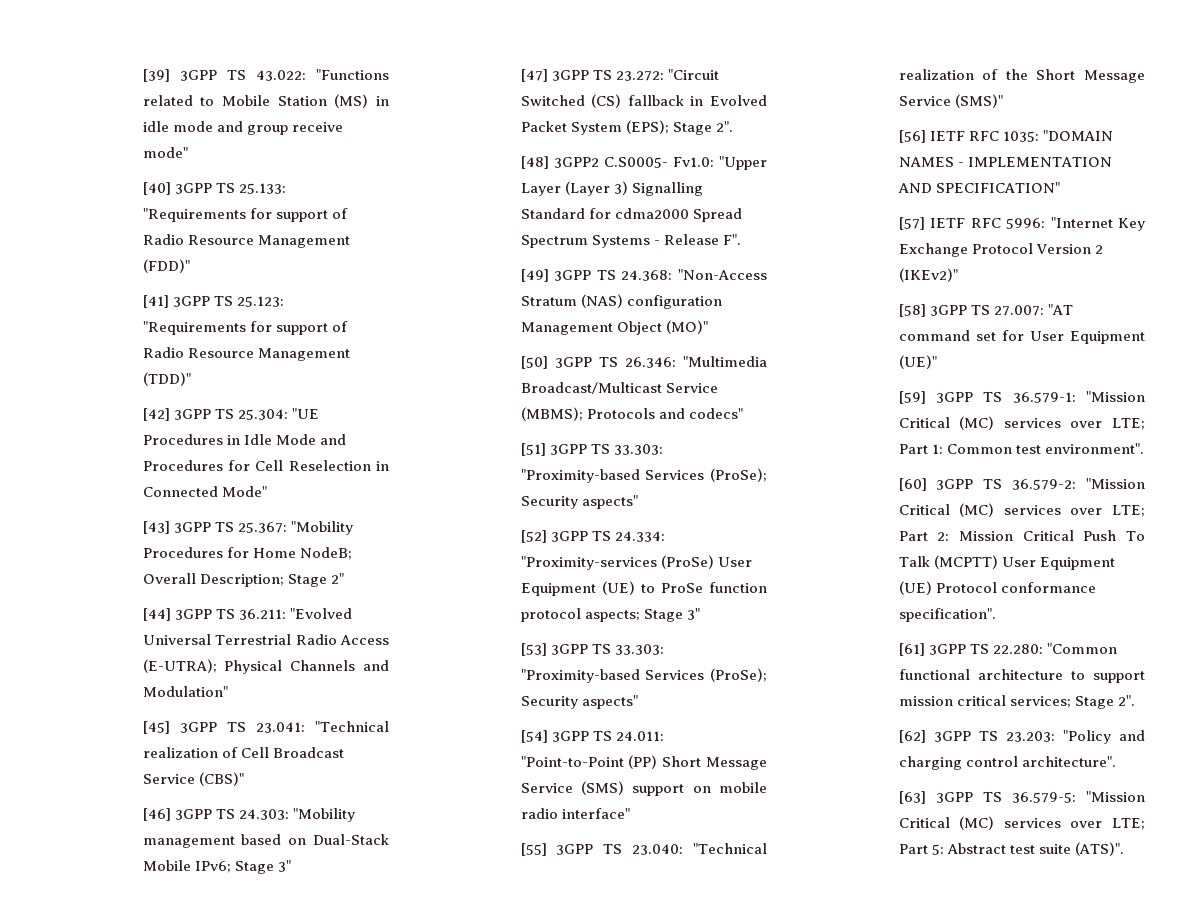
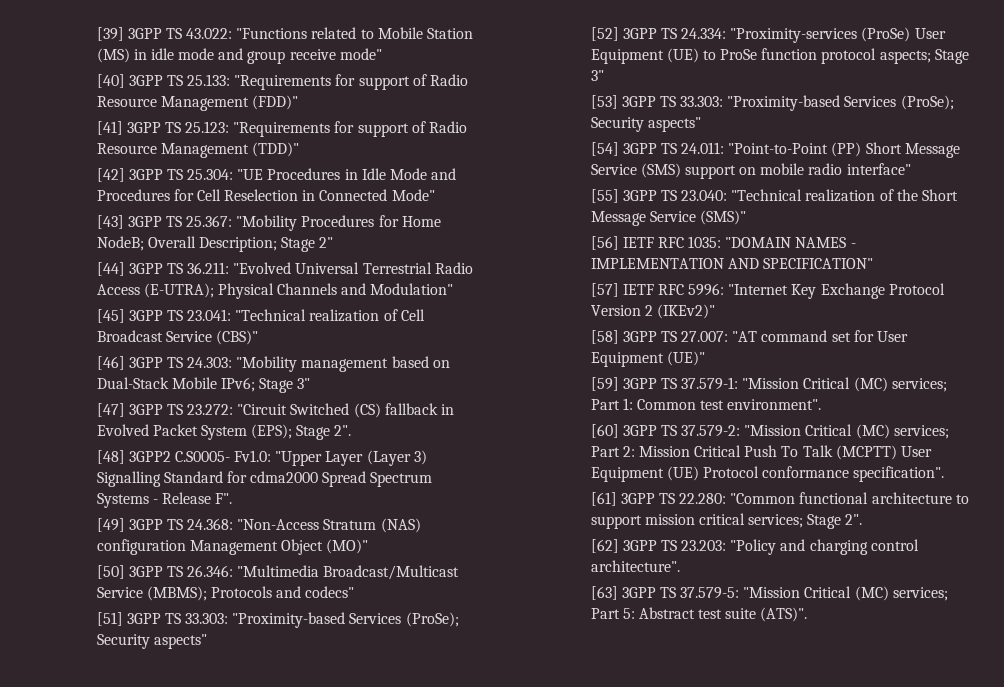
- [59] 3GPP TS 36.579-1: "Mission Critical (MC) services over LTE; Part 1: Common test environment".
+ [59] 3GPP TS 37.579-1: "Mission Critical (MC) services; Part 1: Common test environment".
- [60] 3GPP TS 36.579-2: "Mission Critical (MC) services over LTE; Part 2: Mission Critical Push To Talk (MCPTT) User Equipment (UE) Protocol conformance specification".
+ [60] 3GPP TS 37.579-2: "Mission Critical (MC) services; Part 2: Mission Critical Push To Talk (MCPTT) User Equipment (UE) Protocol conformance specification".
- [63] 3GPP TS 36.579-5: "Mission Critical (MC) services over LTE; Part 5: Abstract test suite (ATS)".
+ [63] 3GPP TS 37.579-5: "Mission Critical (MC) services; Part 5: Abstract test suite (ATS)".

